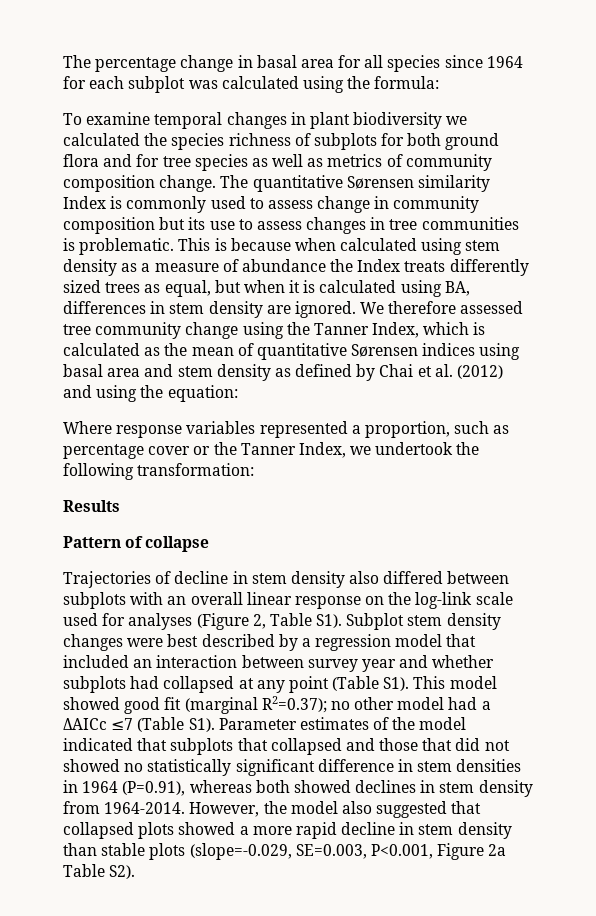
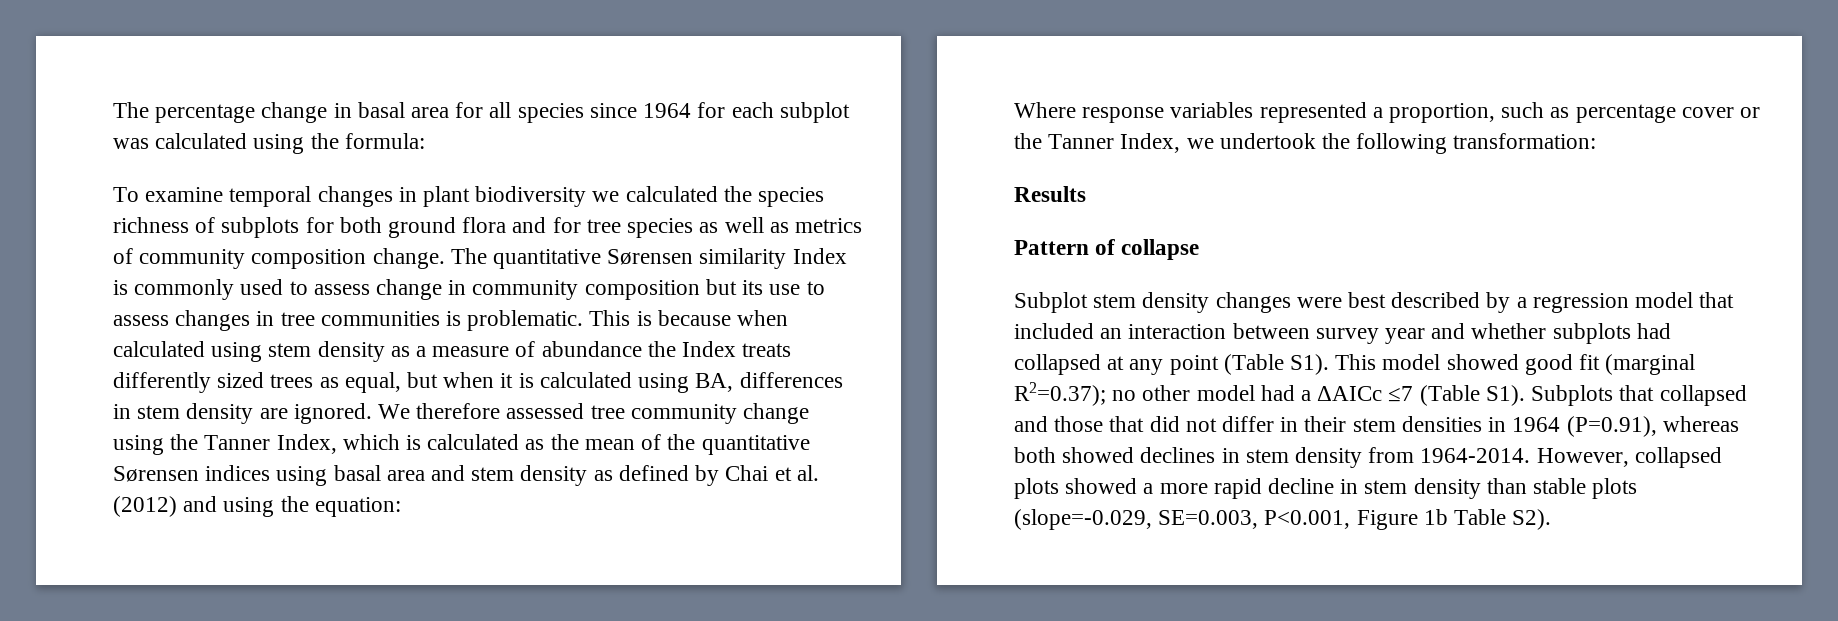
- We therefore assessed tree community change using the Tanner Index, which is calculated as the mean of quantitative Sørensen indices using basal area and stem density as defined by Chai et al. (2012) and using the equation:
+ We therefore assessed tree community change using the Tanner Index, which is calculated as the mean of the quantitative Sørensen indices using basal area and stem density as defined by Chai et al. (2012) and using the equation:
- Trajectories of decline in stem density also differed between subplots with an overall linear response on the log-link scale used for analyses (Figure 2, Table S1). Subplot stem density changes were best described by a regression model that included an interaction between survey year and whether subplots had collapsed at any point (Table S1). This model showed good fit (marginal R2=0.37);
+ Subplot stem density changes were best described by a regression model that included an interaction between survey year and whether subplots had collapsed at any point (Table S1). This model showed good fit (marginal R2=0.37);
- no other model had a ΔAICc ≤7 (Table S1). Parameter estimates of the model indicated that subplots that collapsed and those that did not showed no statistically significant difference in stem densities in 1964 (P=0.91), whereas both showed declines in stem density from 1964-2014.
+ no other model had a ΔAICc ≤7 (Table S1). Subplots that collapsed and those that did not differ in their stem densities in 1964 (P=0.91), whereas both showed declines in stem density from 1964-2014.
- However, the model also suggested that collapsed plots showed a more rapid decline in stem density than stable plots (slope=-0.029, SE=0.003, P<0.001, Figure 2a Table S2).
+ However, collapsed plots showed a more rapid decline in stem density than stable plots (slope=-0.029, SE=0.003, P<0.001, Figure 1b Table S2).

